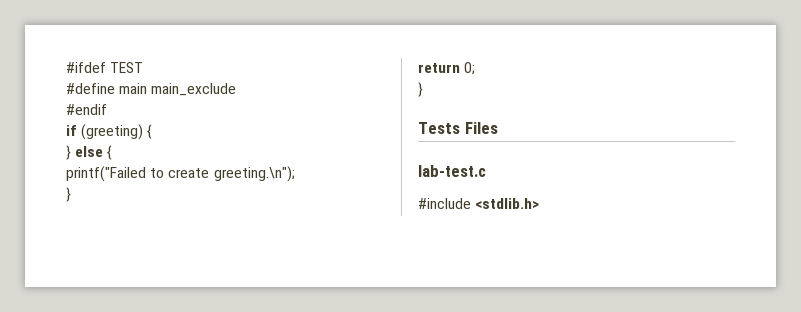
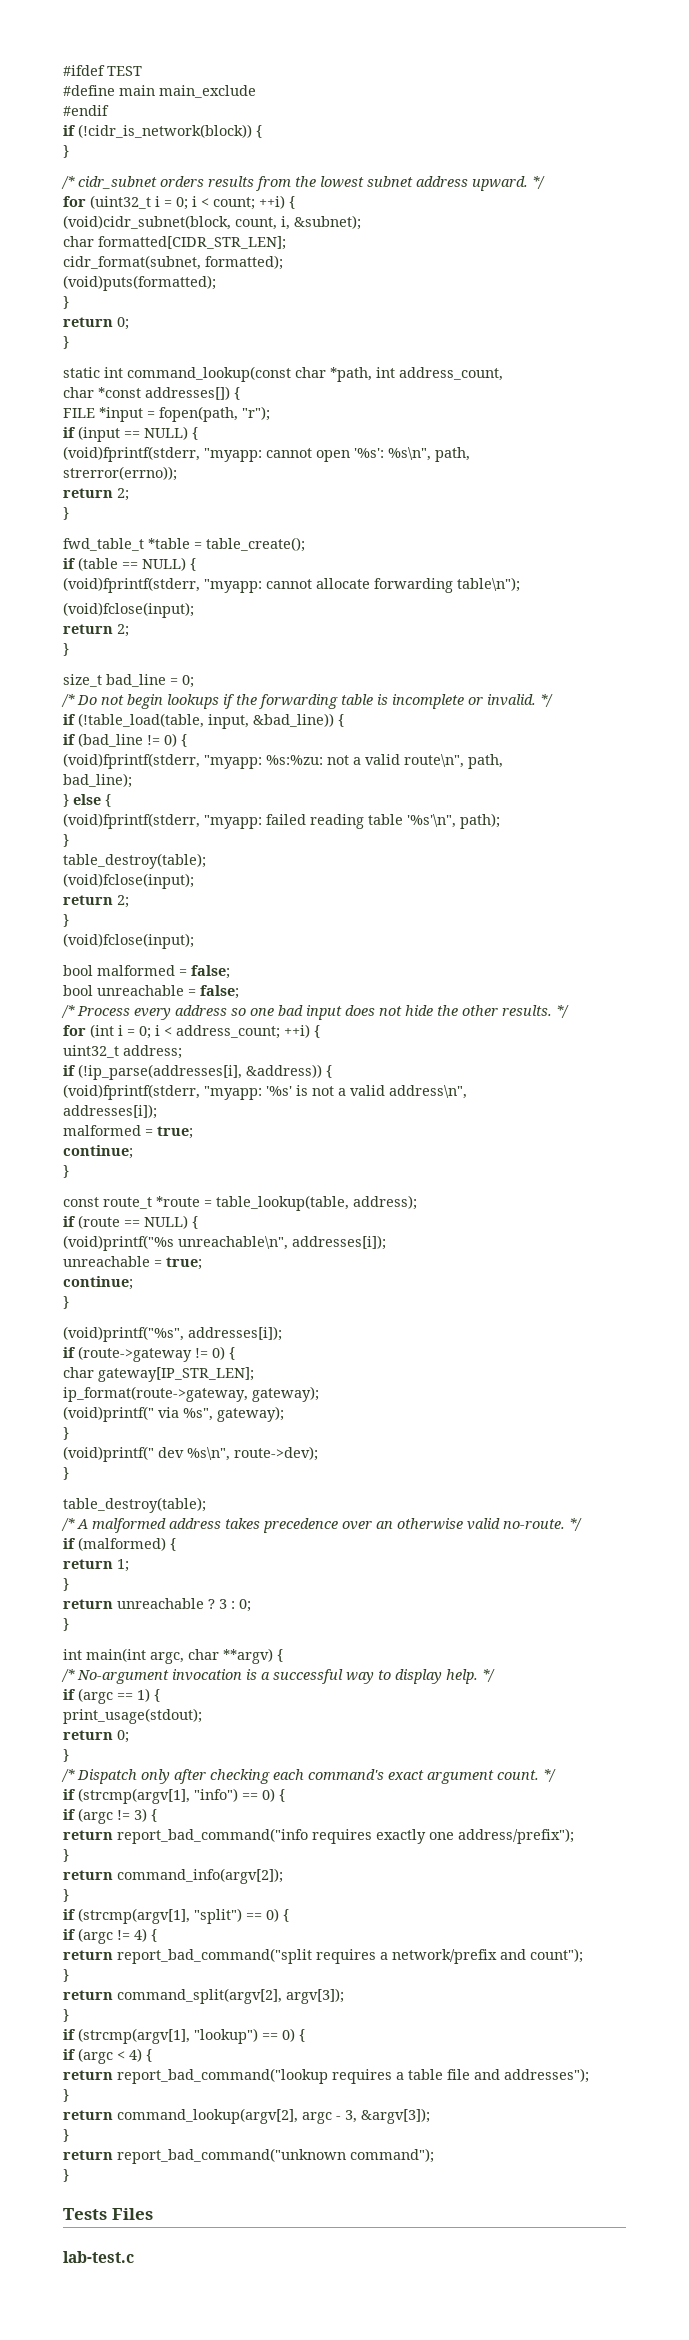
- if (greeting) {
- } else {
- printf("Failed to create greeting.\n");
+ if (!cidr_is_network(block)) {
+ }
+ /* cidr_subnet orders results from the lowest subnet address upward. */
+ for (uint32_t i = 0; i < count; ++i) {
+ (void)cidr_subnet(block, count, i, &subnet);
+ char formatted[CIDR_STR_LEN];
+ cidr_format(subnet, formatted);
+ (void)puts(formatted);
  }
  return 0;
+ }
+ static int command_lookup(const char *path, int address_count,
+ char *const addresses[]) {
+ FILE *input = fopen(path, "r");
+ if (input == NULL) {
+ (void)fprintf(stderr, "myapp: cannot open '%s': %s\n", path,
+ strerror(errno));
+ return 2;
+ }
+ fwd_table_t *table = table_create();
+ if (table == NULL) {
+ (void)fprintf(stderr, "myapp: cannot allocate forwarding table\n");
+ (void)fclose(input);
+ return 2;
+ }
+ size_t bad_line = 0;
+ /* Do not begin lookups if the forwarding table is incomplete or invalid. */
+ if (!table_load(table, input, &bad_line)) {
+ if (bad_line != 0) {
+ (void)fprintf(stderr, "myapp: %s:%zu: not a valid route\n", path,
+ bad_line);
+ } else {
+ (void)fprintf(stderr, "myapp: failed reading table '%s'\n", path);
+ }
+ table_destroy(table);
+ (void)fclose(input);
+ return 2;
+ }
+ (void)fclose(input);
+ bool malformed = false;
+ bool unreachable = false;
+ /* Process every address so one bad input does not hide the other results. */
+ for (int i = 0; i < address_count; ++i) {
+ uint32_t address;
+ if (!ip_parse(addresses[i], &address)) {
+ (void)fprintf(stderr, "myapp: '%s' is not a valid address\n",
+ addresses[i]);
+ malformed = true;
+ continue;
+ }
+ const route_t *route = table_lookup(table, address);
+ if (route == NULL) {
+ (void)printf("%s unreachable\n", addresses[i]);
+ unreachable = true;
+ continue;
+ }
+ (void)printf("%s", addresses[i]);
+ if (route->gateway != 0) {
+ char gateway[IP_STR_LEN];
+ ip_format(route->gateway, gateway);
+ (void)printf(" via %s", gateway);
+ }
+ (void)printf(" dev %s\n", route->dev);
+ }
+ table_destroy(table);
+ /* A malformed address takes precedence over an otherwise valid no-route. */
+ if (malformed) {
+ return 1;
+ }
+ return unreachable ? 3 : 0;
+ }
+ int main(int argc, char **argv) {
+ /* No-argument invocation is a successful way to display help. */
+ if (argc == 1) {
+ print_usage(stdout);
+ return 0;
+ }
+ /* Dispatch only after checking each command's exact argument count. */
+ if (strcmp(argv[1], "info") == 0) {
+ if (argc != 3) {
+ return report_bad_command("info requires exactly one address/prefix");
+ }
+ return command_info(argv[2]);
+ }
+ if (strcmp(argv[1], "split") == 0) {
+ if (argc != 4) {
+ return report_bad_command("split requires a network/prefix and count");
+ }
+ return command_split(argv[2], argv[3]);
+ }
+ if (strcmp(argv[1], "lookup") == 0) {
+ if (argc < 4) {
+ return report_bad_command("lookup requires a table file and addresses");
+ }
+ return command_lookup(argv[2], argc - 3, &argv[3]);
+ }
+ return report_bad_command("unknown command");
- #include <stdlib.h>

